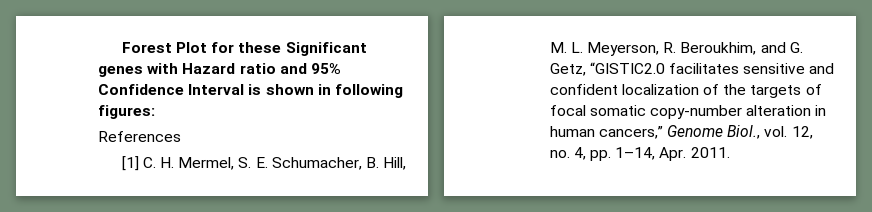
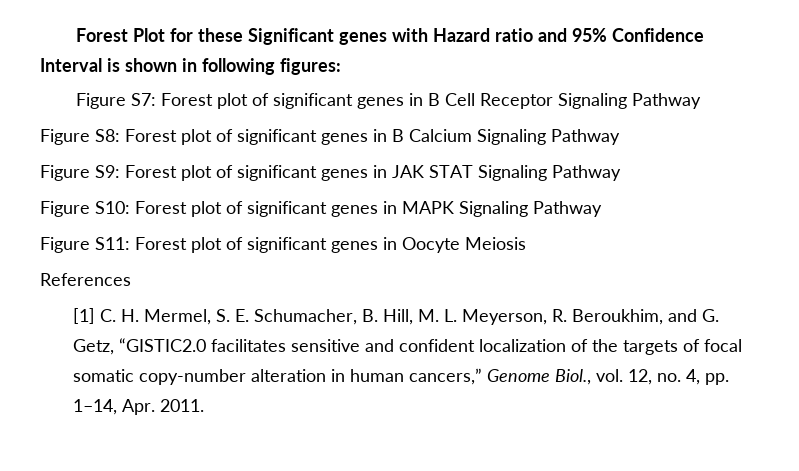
+ Figure S7: Forest plot of significant genes in B Cell Receptor Signaling Pathway
+ Figure S8: Forest plot of significant genes in B Calcium Signaling Pathway
+ Figure S9: Forest plot of significant genes in JAK STAT Signaling Pathway
+ Figure S10: Forest plot of significant genes in MAPK Signaling Pathway
+ Figure S11: Forest plot of significant genes in Oocyte Meiosis

